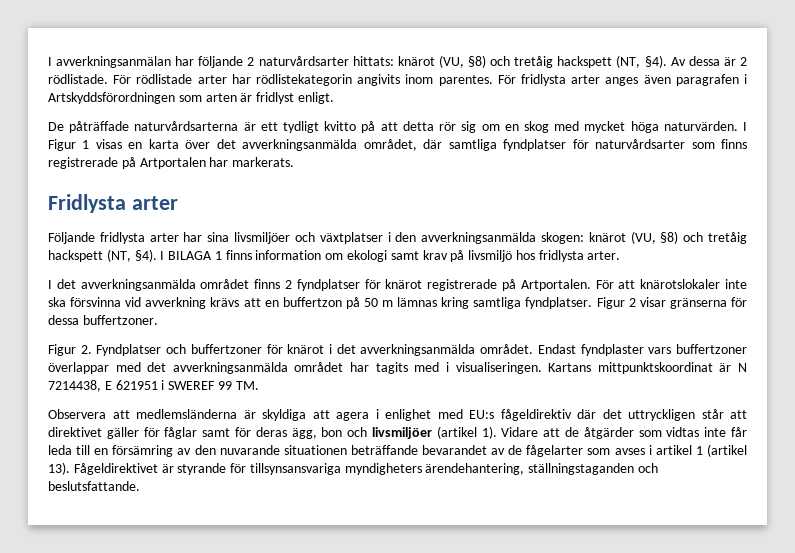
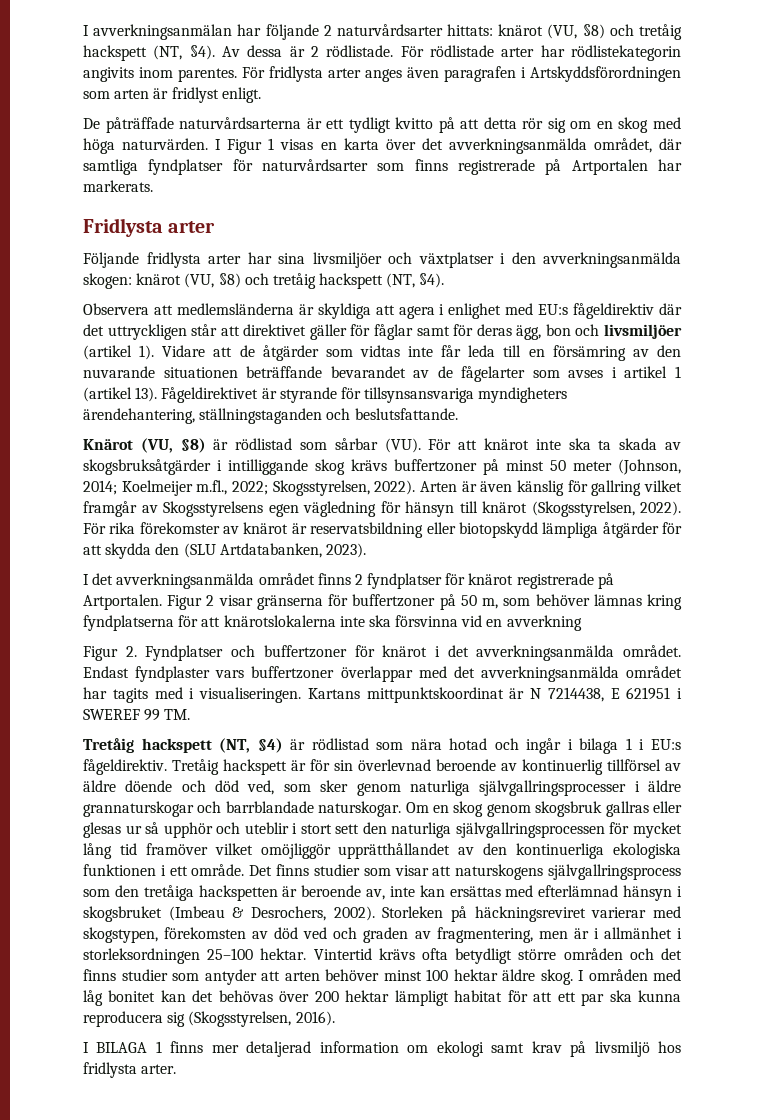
- De påträffade naturvårdsarterna är ett tydligt kvitto på att detta rör sig om en skog med mycket höga naturvärden.
+ De påträffade naturvårdsarterna är ett tydligt kvitto på att detta rör sig om en skog med höga naturvärden.
- I BILAGA 1 finns information om ekologi samt krav på livsmiljö hos fridlysta arter.
- I det avverkningsanmälda området finns 2 fyndplatser för knärot registrerade på Artportalen. För att knärotslokaler inte ska försvinna vid avverkning krävs att en buffertzon på 50 m lämnas kring samtliga fyndplatser. Figur 2 visar gränserna för dessa buffertzoner.
- Figur 2. Fyndplatser och buffertzoner för knärot i det avverkningsanmälda området. Endast fyndplaster vars buffertzoner överlappar med det avverkningsanmälda området har tagits med i visualiseringen. Kartans mittpunktskoordinat är N 7214438, E 621951 i SWEREF 99 TM.
+ Knärot (VU, §8) är rödlistad som sårbar (VU). För att knärot inte ska ta skada av skogsbruksåtgärder i intilliggande skog krävs buffertzoner på minst 50 meter (Johnson, 2014; Koelmeijer m.fl., 2022; Skogsstyrelsen, 2022). Arten är även känslig för gallring vilket framgår av Skogsstyrelsens egen vägledning för hänsyn till knärot (Skogsstyrelsen, 2022). För rika förekomster av knärot är reservatsbildning eller biotopskydd lämpliga åtgärder för att skydda den (SLU Artdatabanken, 2023).
+ I det avverkningsanmälda området finns 2 fyndplatser för knärot registrerade på Artportalen. Figur 2 visar gränserna för buffertzoner på 50 m, som behöver lämnas kring fyndplatserna för att knärotslokalerna inte ska försvinna vid en avverkning
+ Figur 2. Fyndplatser och buffertzoner för knärot i det avverkningsanmälda området. Endast fyndplaster vars buffertzoner överlappar med det avverkningsanmälda området har tagits med i visualiseringen. Kartans mittpunktskoordinat är N 7214438, E 621951 i SWEREF 99 TM.
+ Tretåig hackspett (NT, §4) är rödlistad som nära hotad och ingår i bilaga 1 i EU:s fågeldirektiv. Tretåig hackspett är för sin överlevnad beroende av kontinuerlig tillförsel av äldre döende och död ved, som sker genom naturliga självgallringsprocesser i äldre grannaturskogar och barrblandade naturskogar. Om en skog genom skogsbruk gallras eller glesas ur så upphör och uteblir i stort sett den naturliga självgallringsprocessen för mycket lång tid framöver vilket omöjliggör upprätthållandet av den kontinuerliga ekologiska funktionen i ett område. Det finns studier som visar att naturskogens självgallringsprocess som den tretåiga hackspetten är beroende av, inte kan ersättas med efterlämnad hänsyn i skogsbruket (Imbeau & Desrochers, 2002). Storleken på häckningsreviret varierar med skogstypen, förekomsten av död ved och graden av fragmentering, men är i allmänhet i storleksordningen 25–100 hektar. Vintertid krävs ofta betydligt större områden och det finns studier som antyder att arten behöver minst 100 hektar äldre skog. I områden med låg bonitet kan det behövas över 200 hektar lämpligt habitat för att ett par ska kunna reproducera sig (Skogsstyrelsen, 2016).
+ I BILAGA 1 finns mer detaljerad information om ekologi samt krav på livsmiljö hos fridlysta arter.

